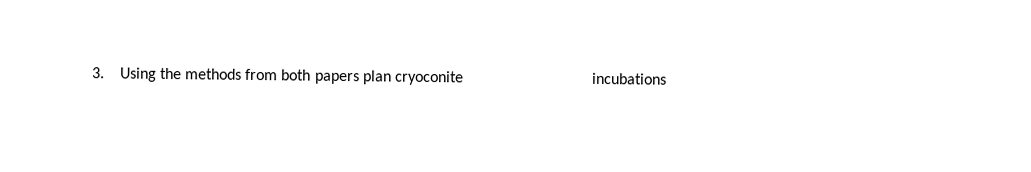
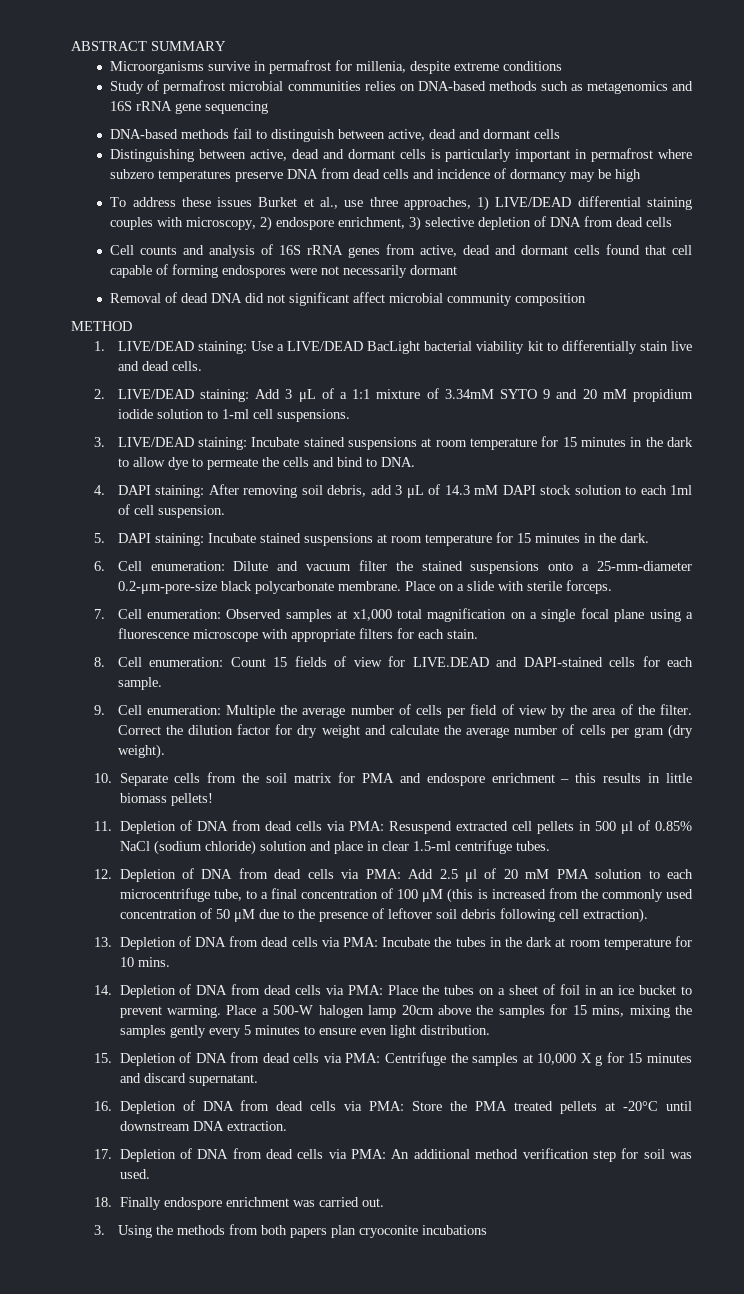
+ ABSTRACT SUMMARY
+ Microorganisms survive in permafrost for millenia, despite extreme conditions
+ Study of permafrost microbial communities relies on DNA-based methods such as metagenomics and 16S rRNA gene sequencing
+ DNA-based methods fail to distinguish between active, dead and dormant cells
+ Distinguishing between active, dead and dormant cells is particularly important in permafrost where subzero temperatures preserve DNA from dead cells and incidence of dormancy may be high
+ To address these issues Burket et al., use three approaches, 1) LIVE/DEAD differential staining couples with microscopy, 2) endospore enrichment, 3) selective depletion of DNA from dead cells
+ Cell counts and analysis of 16S rRNA genes from active, dead and dormant cells found that cell capable of forming endospores were not necessarily dormant
+ Removal of dead DNA did not significant affect microbial community composition
+ METHOD
+ 1. LIVE/DEAD staining: Use a LIVE/DEAD BacLight bacterial viability kit to differentially stain live and dead cells.
+ 2. LIVE/DEAD staining: Add 3 μL of a 1:1 mixture of 3.34mM SYTO 9 and 20 mM propidium iodide solution to 1-ml cell suspensions.
+ 3. LIVE/DEAD staining: Incubate stained suspensions at room temperature for 15 minutes in the dark to allow dye to permeate the cells and bind to DNA.
+ 4. DAPI staining: After removing soil debris, add 3 μL of 14.3 mM DAPI stock solution to each 1ml of cell suspension.
+ 5. DAPI staining: Incubate stained suspensions at room temperature for 15 minutes in the dark.
+ 6. Cell enumeration: Dilute and vacuum filter the stained suspensions onto a 25-mm-diameter 0.2-μm-pore-size black polycarbonate membrane. Place on a slide with sterile forceps.
+ 7. Cell enumeration: Observed samples at x1,000 total magnification on a single focal plane using a fluorescence microscope with appropriate filters for each stain.
+ 8. Cell enumeration: Count 15 fields of view for LIVE.DEAD and DAPI-stained cells for each sample.
+ 9. Cell enumeration: Multiple the average number of cells per field of view by the area of the filter. Correct the dilution factor for dry weight and calculate the average number of cells per gram (dry weight).
+ 10. Separate cells from the soil matrix for PMA and endospore enrichment – this results in little biomass pellets!
+ 11. Depletion of DNA from dead cells via PMA: Resuspend extracted cell pellets in 500 μl of 0.85% NaCl (sodium chloride) solution and place in clear 1.5-ml centrifuge tubes.
+ 12. Depletion of DNA from dead cells via PMA: Add 2.5 μl of 20 mM PMA solution to each microcentrifuge tube, to a final concentration of 100 μM (this is increased from the commonly used concentration of 50 μM due to the presence of leftover soil debris following cell extraction).
+ 13. Depletion of DNA from dead cells via PMA: Incubate the tubes in the dark at room temperature for 10 mins.
+ 14. Depletion of DNA from dead cells via PMA: Place the tubes on a sheet of foil in an ice bucket to prevent warming. Place a 500-W halogen lamp 20cm above the samples for 15 mins, mixing the samples gently every 5 minutes to ensure even light distribution.
+ 15. Depletion of DNA from dead cells via PMA: Centrifuge the samples at 10,000 X g for 15 minutes and discard supernatant.
+ 16. Depletion of DNA from dead cells via PMA: Store the PMA treated pellets at -20°C until downstream DNA extraction.
+ 17. Depletion of DNA from dead cells via PMA: An additional method verification step for soil was used.
+ 18. Finally endospore enrichment was carried out.

